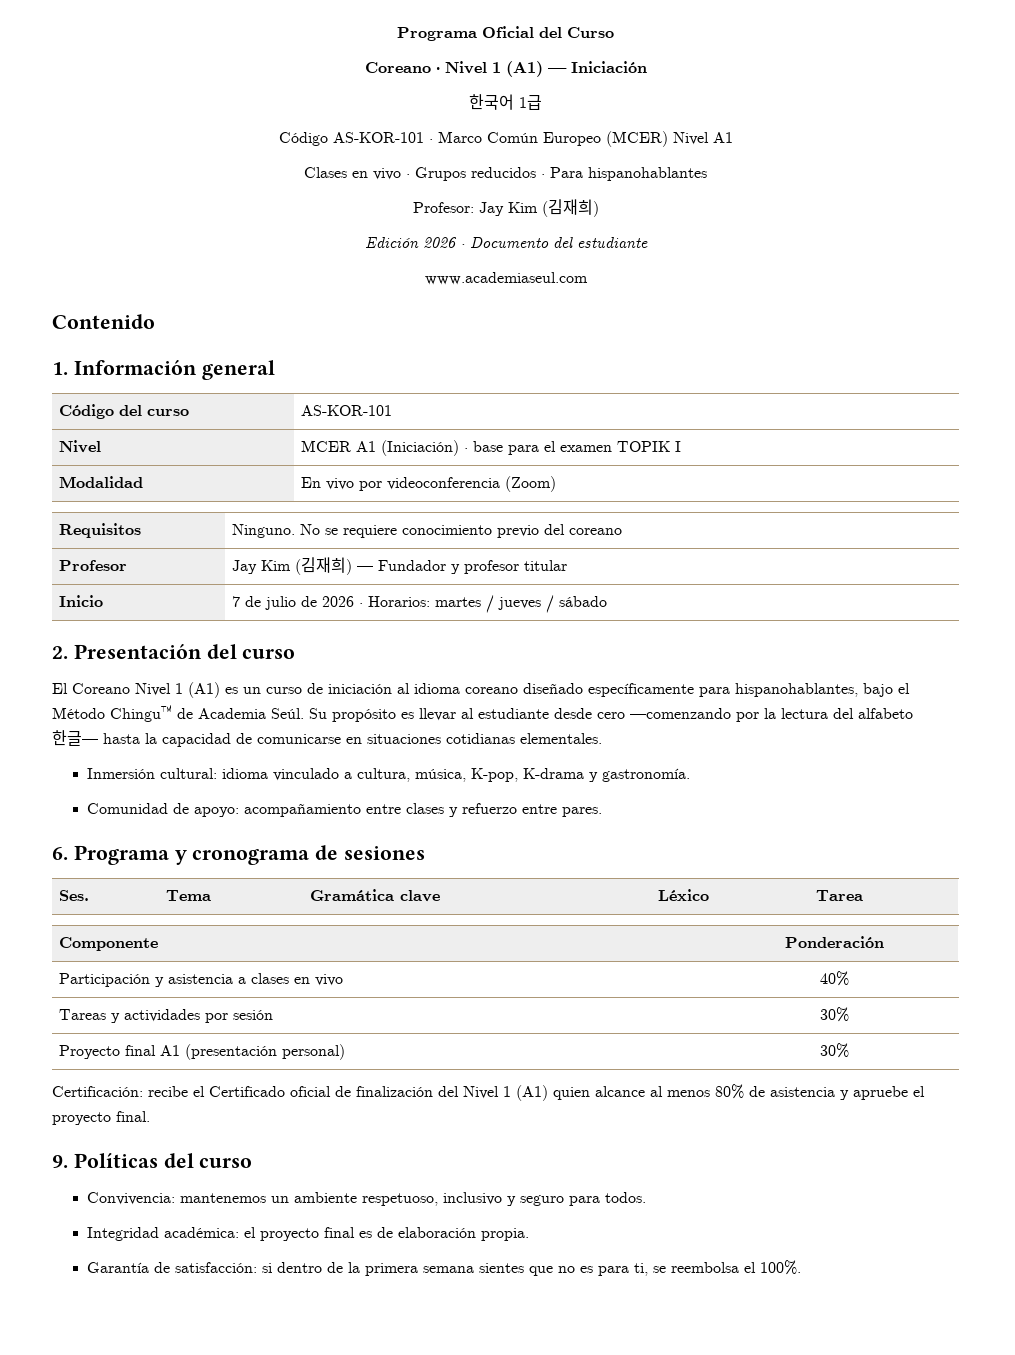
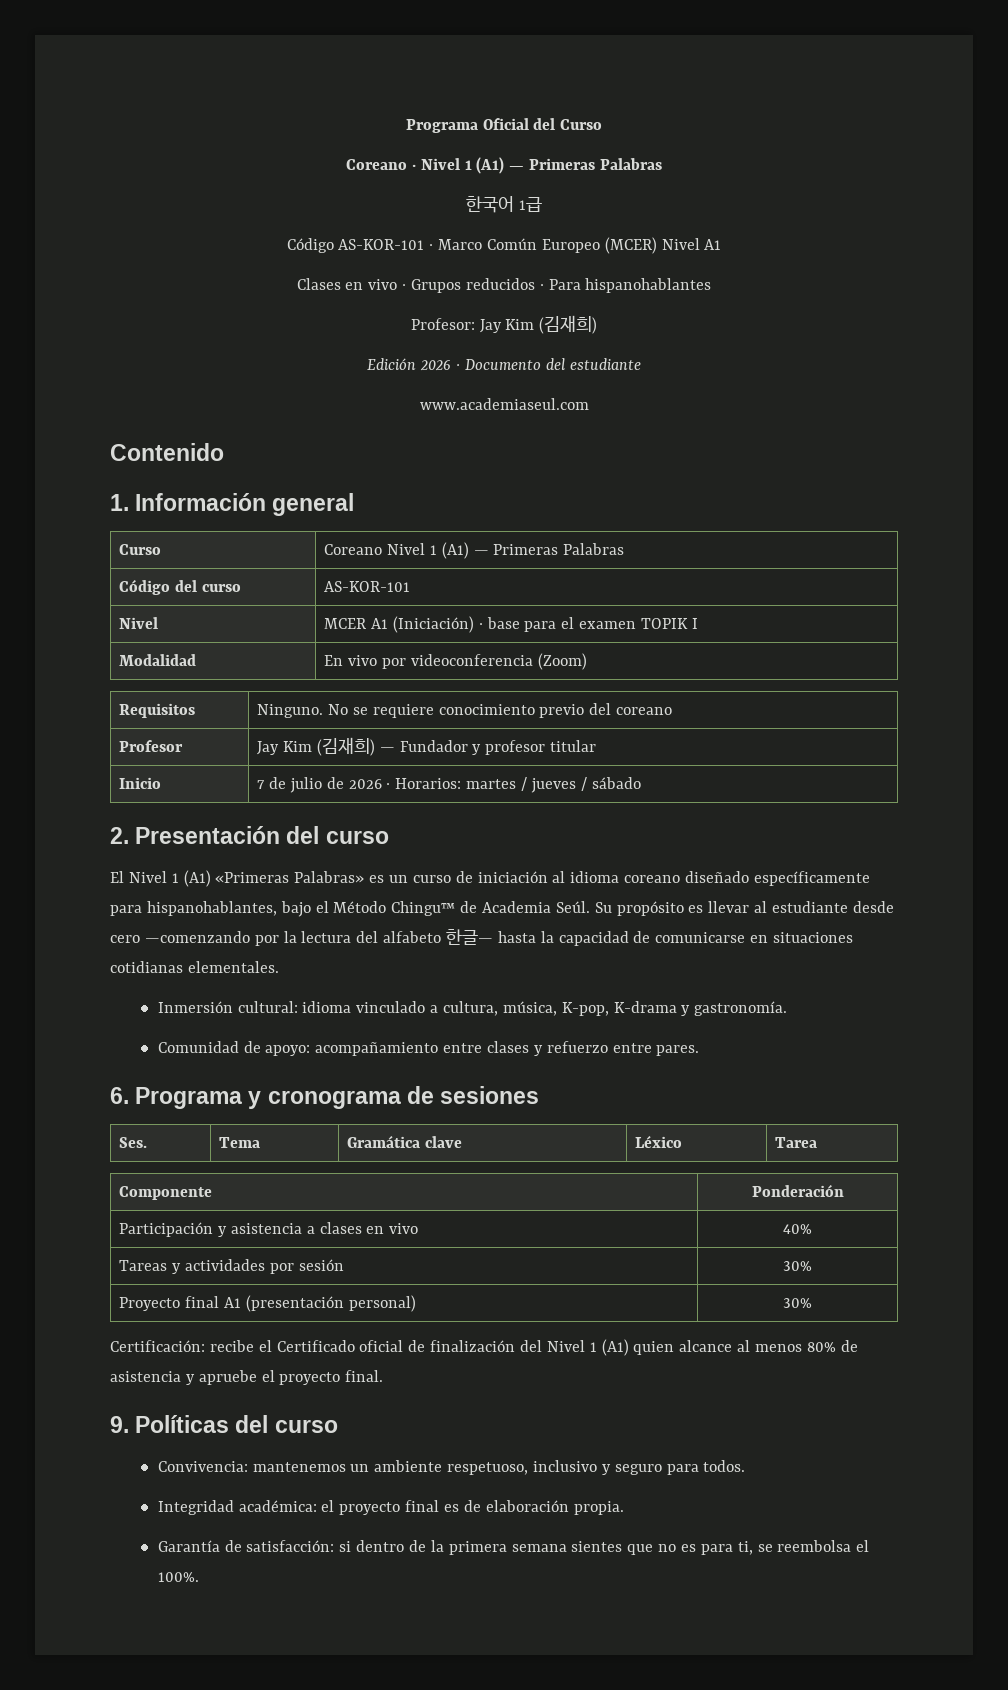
- Coreano · Nivel 1 (A1) — Iniciación
+ Coreano · Nivel 1 (A1) — Primeras Palabras
+ Curso | Coreano Nivel 1 (A1) — Primeras Palabras
- El Coreano Nivel 1 (A1) es un curso de iniciación al idioma coreano diseñado específicamente para hispanohablantes, bajo el Método Chingu™ de Academia Seúl.
+ El Nivel 1 (A1) «Primeras Palabras» es un curso de iniciación al idioma coreano diseñado específicamente para hispanohablantes, bajo el Método Chingu™ de Academia Seúl.

